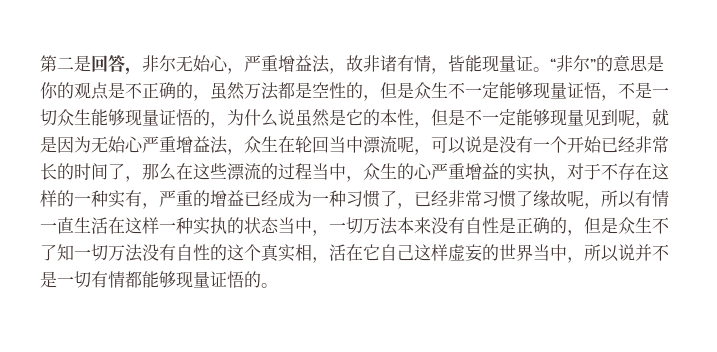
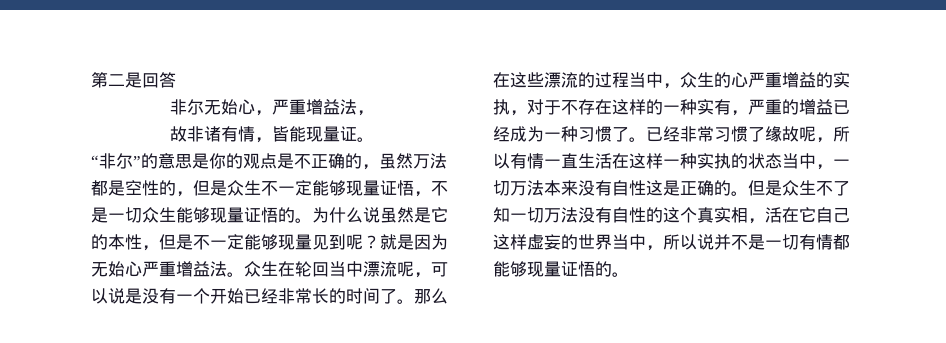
- 第二是回答，非尔无始心，严重增益法，故非诸有情，皆能现量证。“非尔”的意思是你的观点是不正确的，虽然万法都是空性的，但是众生不一定能够现量证悟，不是一切众生能够现量证悟的，为什么说虽然是它的本性，但是不一定能够现量见到呢，就是因为无始心严重增益法，众生在轮回当中漂流呢，可以说是没有一个开始已经非常长的时间了，那么在这些漂流的过程当中，众生的心严重增益的实执，对于不存在这样的一种实有，严重的增益已经成为一种习惯了，已经非常习惯了缘故呢，所以有情一直生活在这样一种实执的状态当中，一切万法本来没有自性是正确的，但是众生不了知一切万法没有自性的这个真实相，活在它自己这样虚妄的世界当中，所以说并不是一切有情都能够现量证悟的。
+ 第二是回答
+ 非尔无始心，严重增益法，
+ 故非诸有情，皆能现量证。
+ “非尔”的意思是你的观点是不正确的，虽然万法都是空性的，但是众生不一定能够现量证悟，不是一切众生能够现量证悟的。为什么说虽然是它的本性，但是不一定能够现量见到呢？就是因为无始心严重增益法。众生在轮回当中漂流呢，可以说是没有一个开始已经非常长的时间了。那么在这些漂流的过程当中，众生的心严重增益的实执，对于不存在这样的一种实有，严重的增益已经成为一种习惯了。已经非常习惯了缘故呢，所以有情一直生活在这样一种实执的状态当中，一切万法本来没有自性这是正确的。但是众生不了知一切万法没有自性的这个真实相，活在它自己这样虚妄的世界当中，所以说并不是一切有情都能够现量证悟的。

